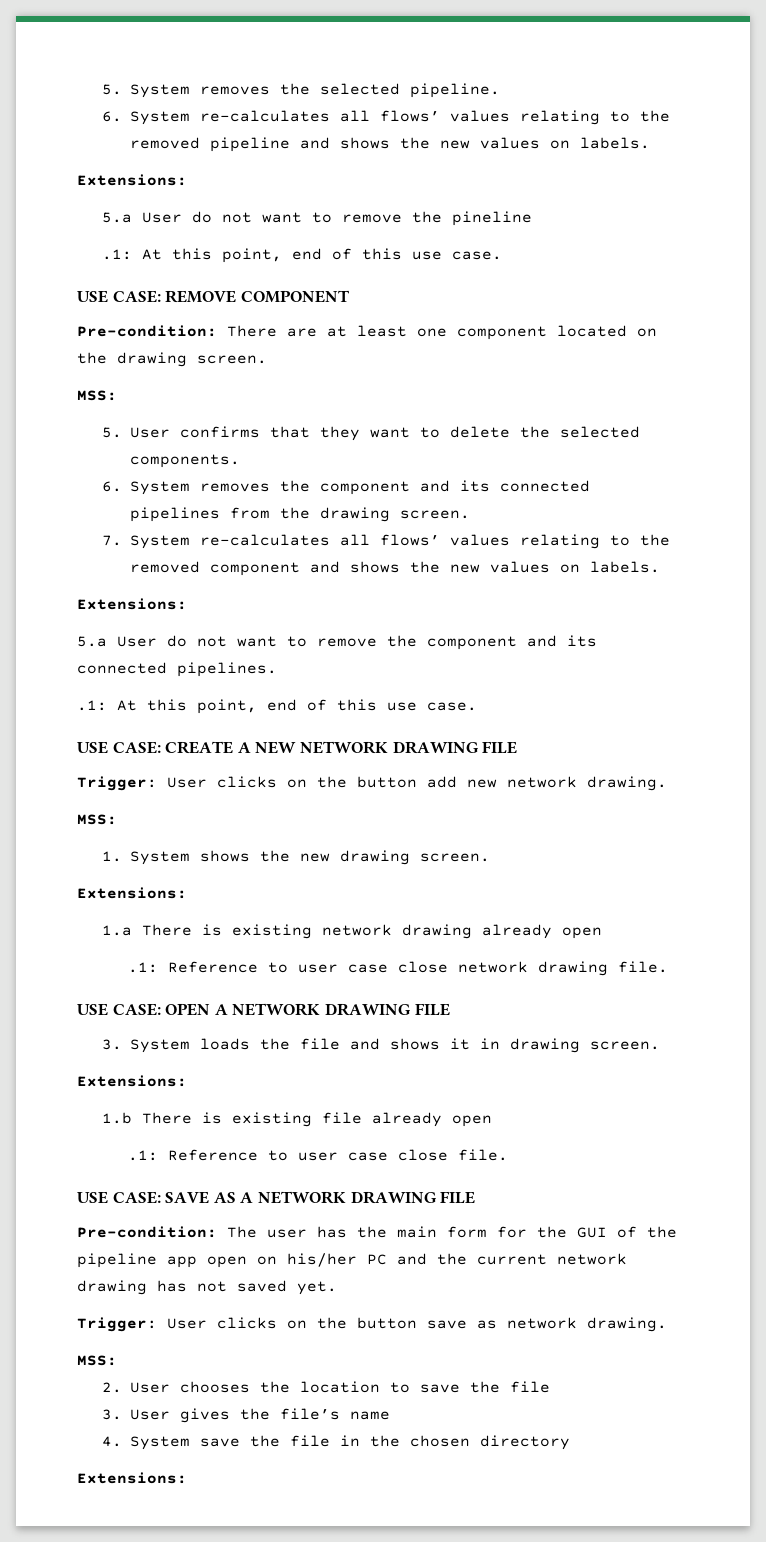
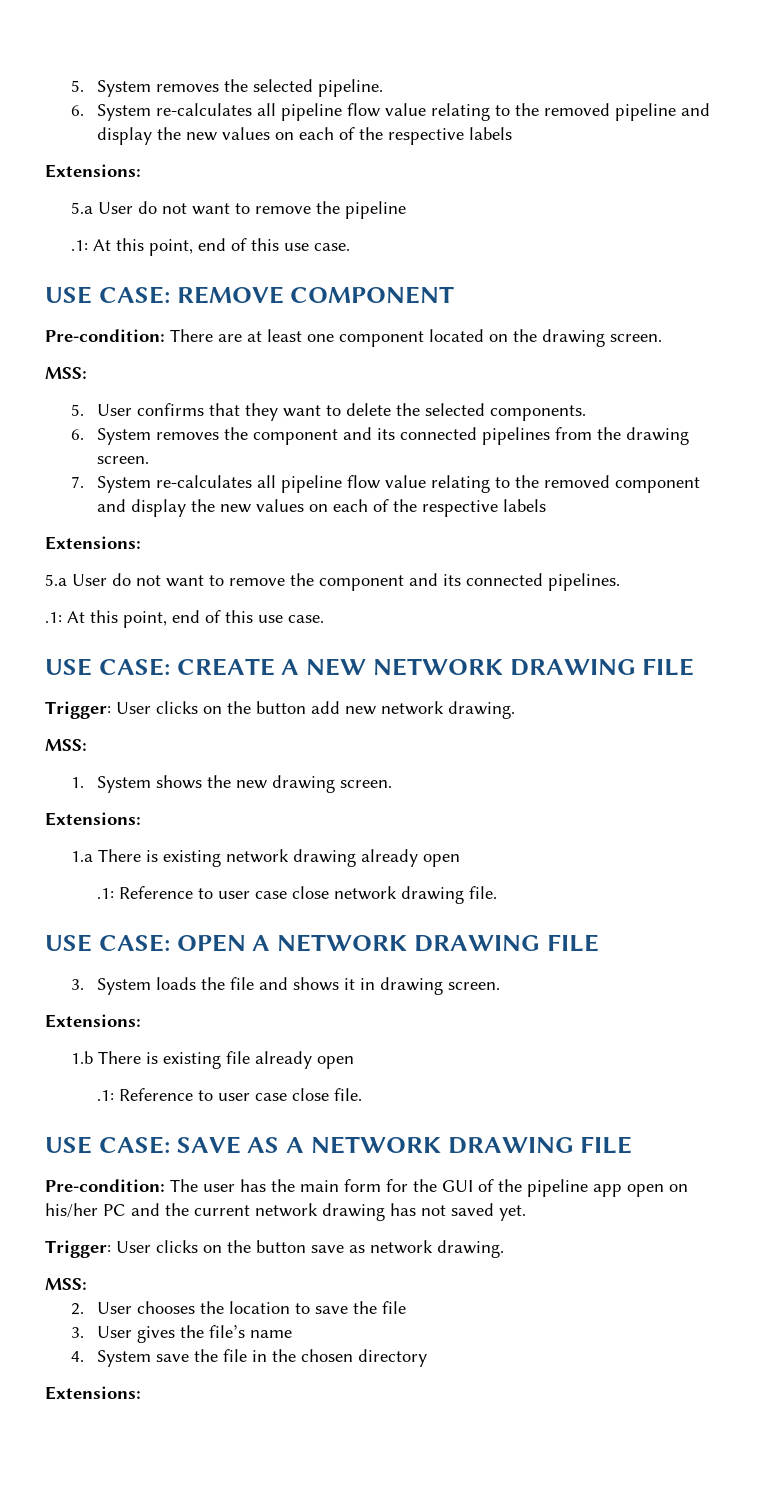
- 6. System re-calculates all flows’ values relating to the removed pipeline and shows the new values on labels.
+ 6. System re-calculates all pipeline flow value relating to the removed pipeline and display the new values on each of the respective labels
  Extensions:
- 5.a User do not want to remove the pineline
+ 5.a User do not want to remove the pipeline
- 7. System re-calculates all flows’ values relating to the removed component and shows the new values on labels.
+ 7. System re-calculates all pipeline flow value relating to the removed component and display the new values on each of the respective labels

